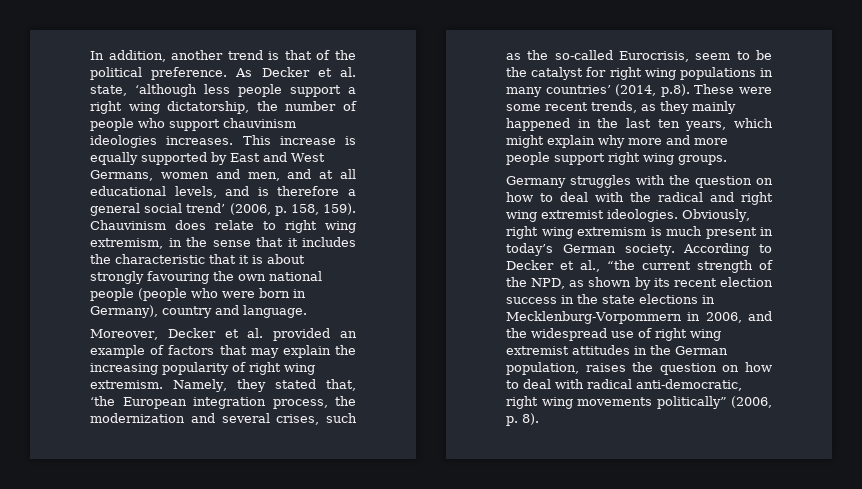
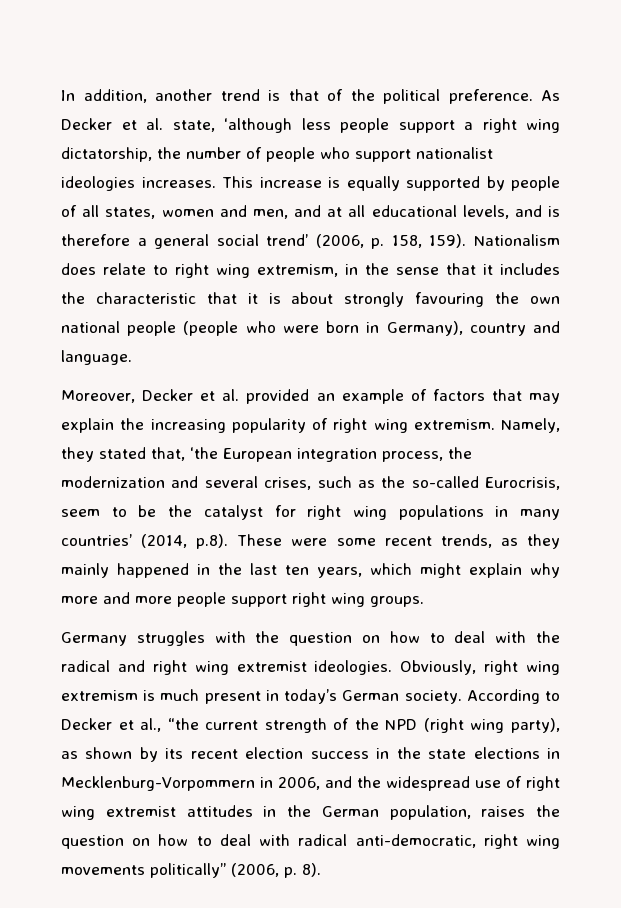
- As Decker et al. state, ‘although less people support a right wing dictatorship, the number of people who support chauvinism ideologies increases.
+ As Decker et al. state, ‘although less people support a right wing dictatorship, the number of people who support nationalist ideologies increases.
- This increase is equally supported by East and West Germans, women and men, and at all educational levels, and is therefore a general social trend’ (2006, p. 158, 159).
+ This increase is equally supported by people of all states, women and men, and at all educational levels, and is therefore a general social trend’ (2006, p. 158, 159).
- Chauvinism does relate to right wing extremism, in the sense that it includes the characteristic that it is about strongly favouring the own national people (people who were born in Germany), country and language.
+ Nationalism does relate to right wing extremism, in the sense that it includes the characteristic that it is about strongly favouring the own national people (people who were born in Germany), country and language.
- According to Decker et al., “the current strength of the NPD, as shown by its recent election success in the state elections in Mecklenburg-Vorpommern in 2006, and the widespread use of right wing extremist attitudes in the German population, raises the question on how to deal with radical anti-democratic, right wing movements politically” (2006, p. 8).
+ According to Decker et al., “the current strength of the NPD (right wing party), as shown by its recent election success in the state elections in Mecklenburg-Vorpommern in 2006, and the widespread use of right wing extremist attitudes in the German population, raises the question on how to deal with radical anti-democratic, right wing movements politically” (2006, p. 8).

